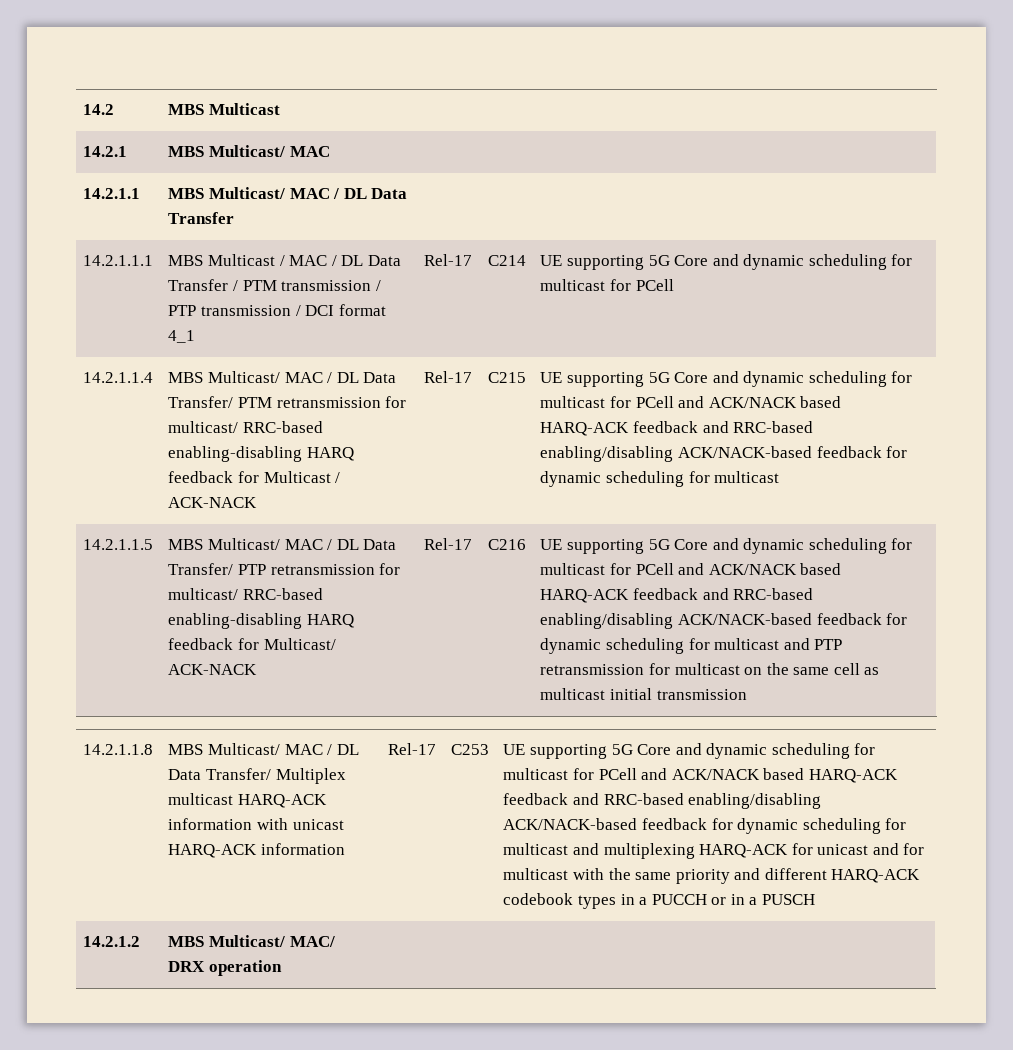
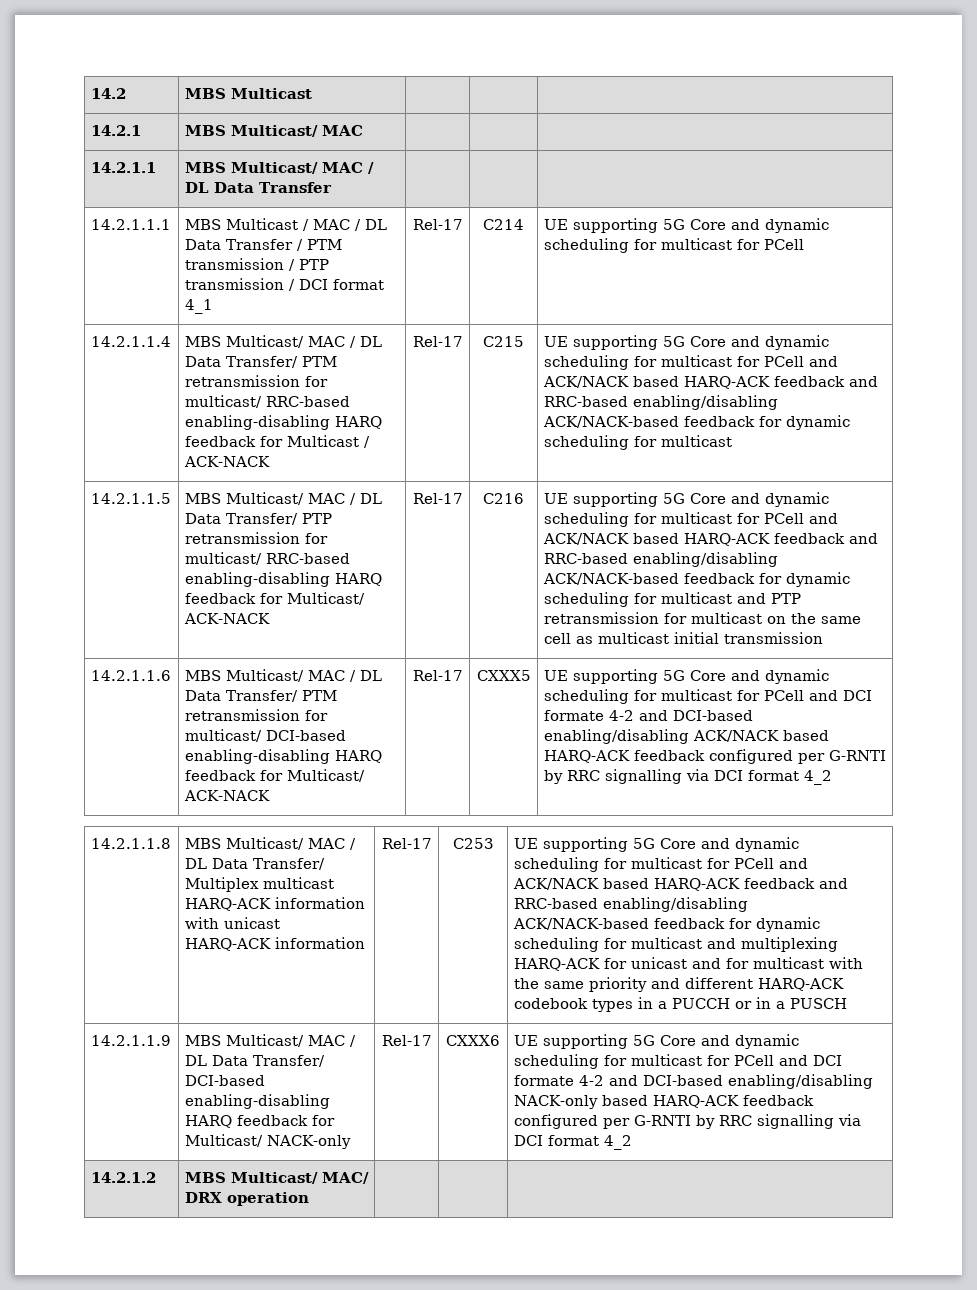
+ 14.2.1.1.6 | MBS Multicast/ MAC / DL Data Transfer/ PTM retransmission for multicast/ DCI-based enabling-disabling HARQ feedback for Multicast/ ACK-NACK | Rel-17 | CXXX5 | UE supporting 5G Core and dynamic scheduling for multicast for PCell and DCI formate 4-2 and DCI-based enabling/disabling ACK/NACK based HARQ-ACK feedback configured per G-RNTI by RRC signalling via DCI format 4_2
+ 14.2.1.1.9 | MBS Multicast/ MAC / DL Data Transfer/ DCI-based enabling-disabling HARQ feedback for Multicast/ NACK-only | Rel-17 | CXXX6 | UE supporting 5G Core and dynamic scheduling for multicast for PCell and DCI formate 4-2 and DCI-based enabling/disabling NACK-only based HARQ-ACK feedback configured per G-RNTI by RRC signalling via DCI format 4_2

